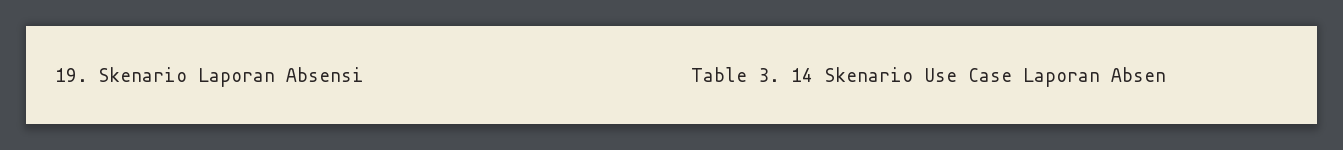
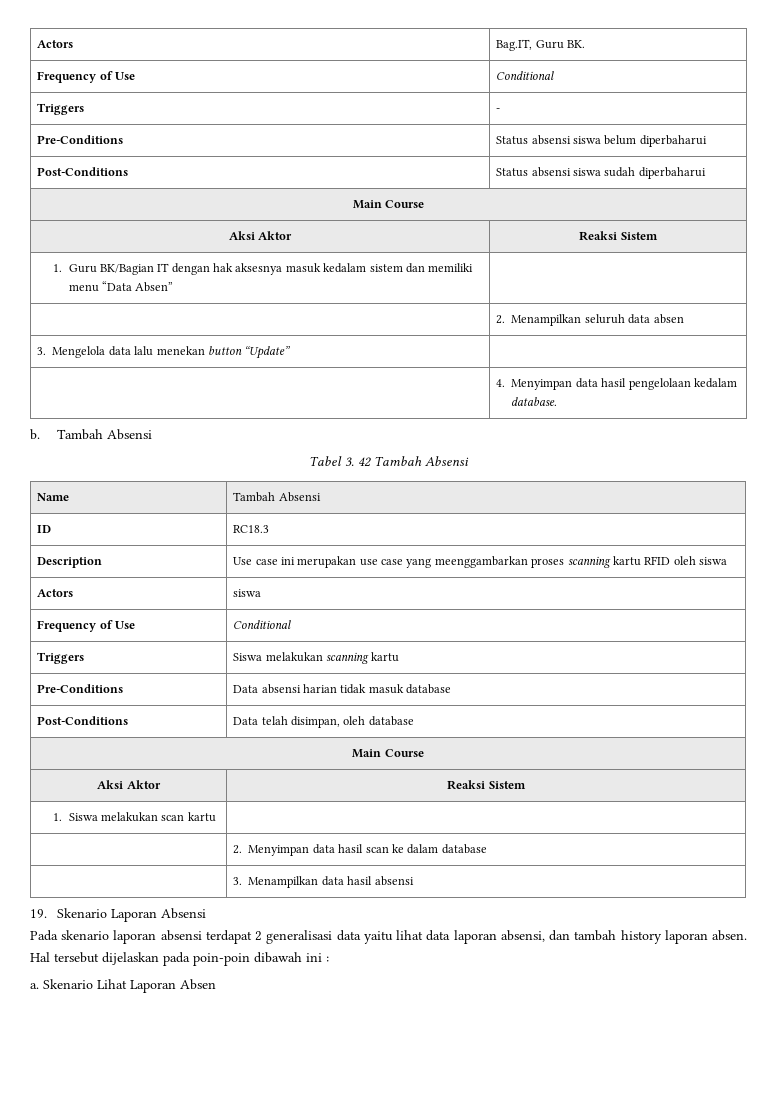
+ Actors | Bag.IT, Guru BK.
+ Frequency of Use | Conditional
+ Triggers | -
+ Pre-Conditions | Status absensi siswa belum diperbaharui
+ Post-Conditions | Status absensi siswa sudah diperbaharui
+ Main Course
+ Aksi Aktor | Reaksi Sistem
+ 1. Guru BK/Bagian IT dengan hak aksesnya masuk kedalam sistem dan memiliki menu “Data Absen” |
+ | 2. Menampilkan seluruh data absen
+ 3. Mengelola data lalu menekan button “Update” |
+ | 4. Menyimpan data hasil pengelolaan kedalam database.
+ b. Tambah Absensi
+ Tabel 3. 42 Tambah Absensi
+ Name | Tambah Absensi
+ ID | RC18.3
+ Description | Use case ini merupakan use case yang meenggambarkan proses scanning kartu RFID oleh siswa
+ Actors | siswa
+ Frequency of Use | Conditional
+ Triggers | Siswa melakukan scanning kartu
+ Pre-Conditions | Data absensi harian tidak masuk database
+ Post-Conditions | Data telah disimpan, oleh database
+ Main Course
+ Aksi Aktor | Reaksi Sistem
+ 1. Siswa melakukan scan kartu |
+ | 2. Menyimpan data hasil scan ke dalam database
+ | 3. Menampilkan data hasil absensi
  19. Skenario Laporan Absensi
- Table 3. 14 Skenario Use Case Laporan Absen
+ Pada skenario laporan absensi terdapat 2 generalisasi data yaitu lihat data laporan absensi, dan tambah history laporan absen. Hal tersebut dijelaskan pada poin-poin dibawah ini :
+ a. Skenario Lihat Laporan Absen

